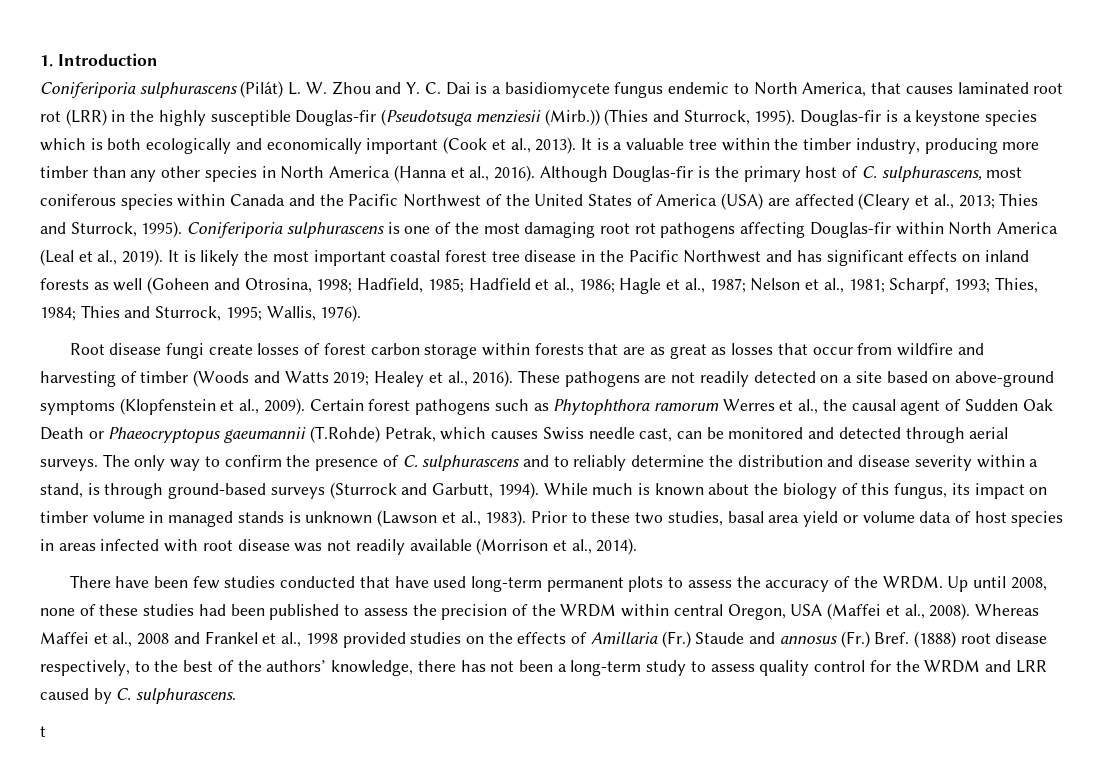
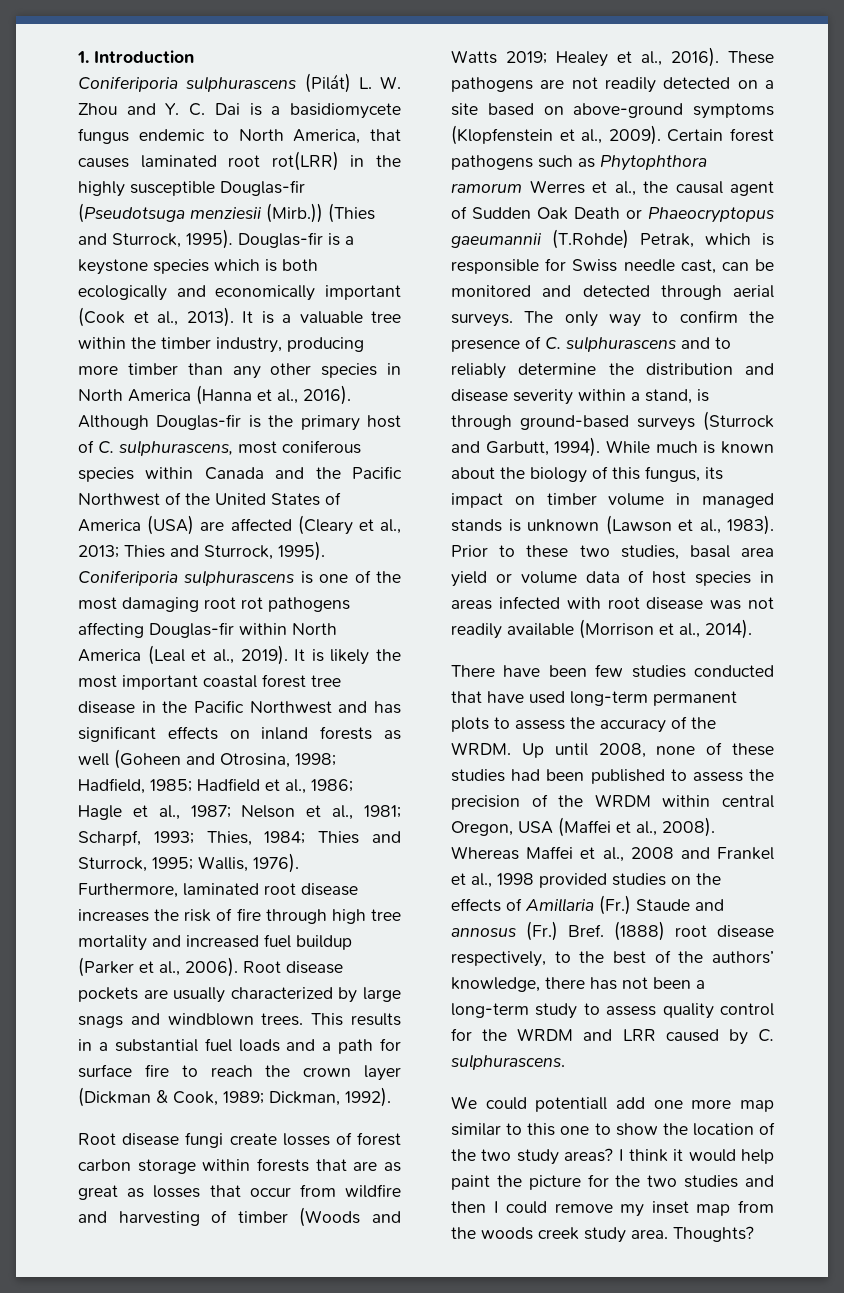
- Coniferiporia sulphurascens (Pilát) L. W. Zhou and Y. C. Dai is a basidiomycete fungus endemic to North America, that causes laminated root rot (LRR) in the highly susceptible Douglas-fir (Pseudotsuga menziesii (Mirb.))
+ Coniferiporia sulphurascens (Pilát) L. W. Zhou and Y. C. Dai is a basidiomycete fungus endemic to North America, that causes laminated root rot(LRR) in the highly susceptible Douglas-fir (Pseudotsuga menziesii (Mirb.))
+ Furthermore, laminated root disease increases the risk of fire through high tree mortality and increased fuel buildup (Parker et al., 2006). Root disease pockets are usually characterized by large snags and windblown trees. This results in a substantial fuel loads and a path for surface fire to reach the crown layer (Dickman & Cook, 1989; Dickman, 1992).
- Certain forest pathogens such as Phytophthora ramorum Werres et al., the causal agent of Sudden Oak Death or Phaeocryptopus gaeumannii (T.Rohde) Petrak, which causes Swiss needle cast, can be monitored and detected through aerial surveys.
+ Certain forest pathogens such as Phytophthora ramorum Werres et al., the causal agent of Sudden Oak Death or Phaeocryptopus gaeumannii (T.Rohde) Petrak, which is responsible for Swiss needle cast, can be monitored and detected through aerial surveys.
- t
+ We could potentiall add one more map similar to this one to show the location of the two study areas? I think it would help paint the picture for the two studies and then I could remove my inset map from the woods creek study area. Thoughts?

